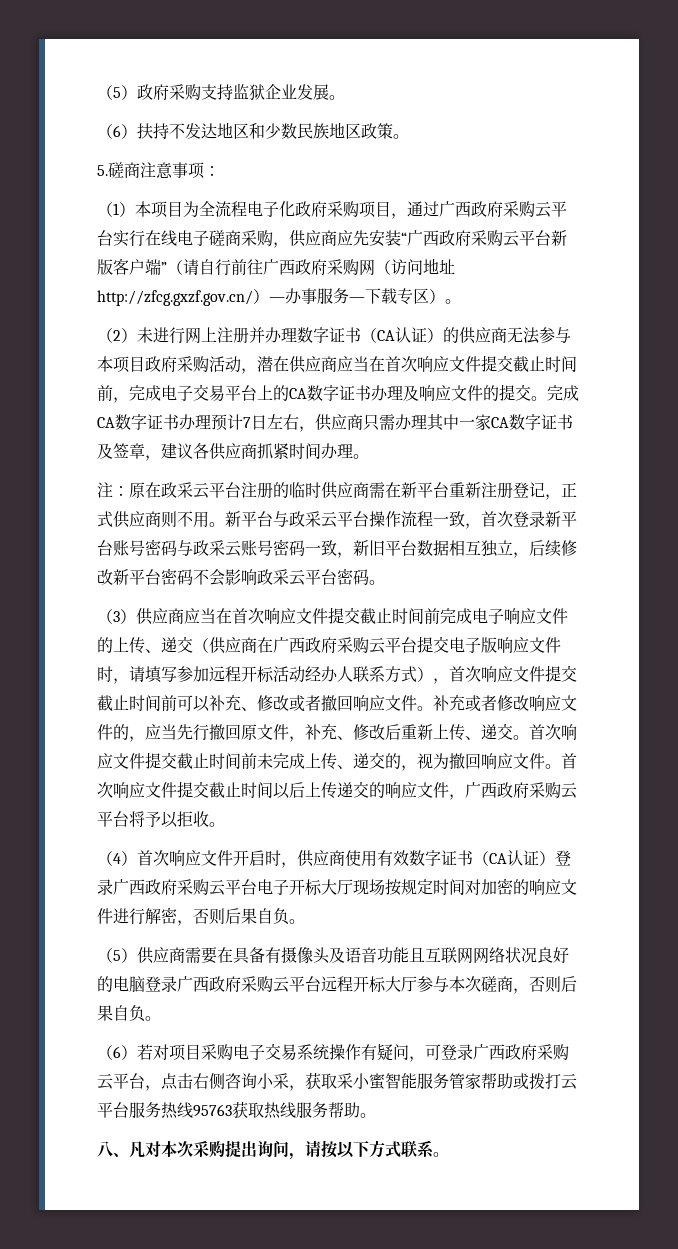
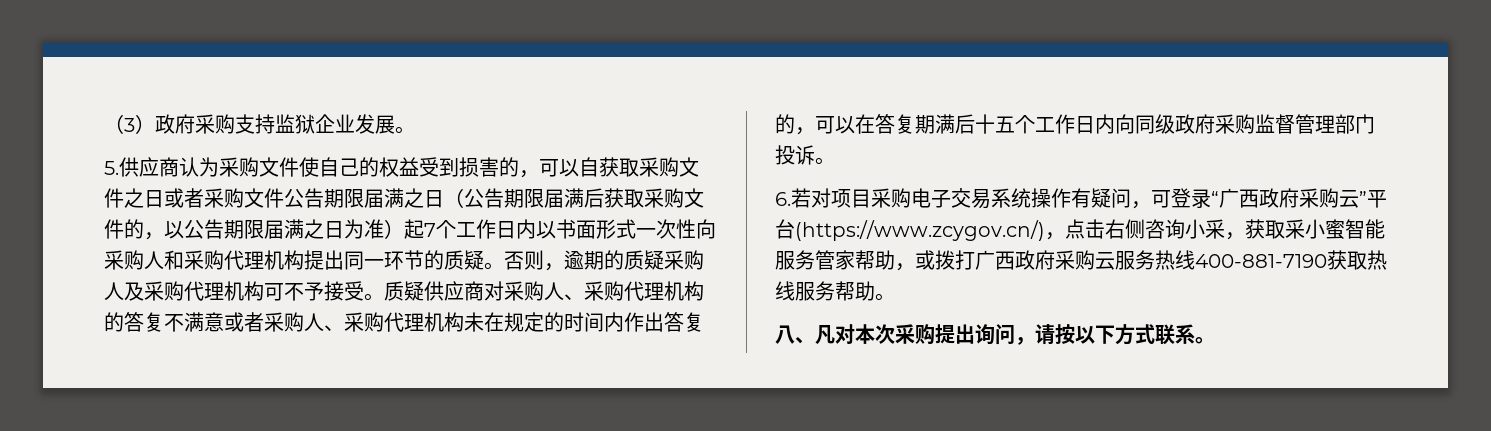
- （5）政府采购支持监狱企业发展。
+ （3）政府采购支持监狱企业发展。
- （6）扶持不发达地区和少数民族地区政策。
- 5.磋商注意事项：
- （1）本项目为全流程电子化政府采购项目，通过广西政府采购云平台实行在线电子磋商采购，供应商应先安装“广西政府采购云平台新版客户端”（请自行前往广西政府采购网（访问地址http://zfcg.gxzf.gov.cn/）—办事服务—下载专区）。
- （2）未进行网上注册并办理数字证书（CA认证）的供应商无法参与本项目政府采购活动，潜在供应商应当在首次响应文件提交截止时间前，完成电子交易平台上的CA数字证书办理及响应文件的提交。完成CA数字证书办理预计7日左右，供应商只需办理其中一家CA数字证书及签章，建议各供应商抓紧时间办理。
- 注：原在政采云平台注册的临时供应商需在新平台重新注册登记，正式供应商则不用。新平台与政采云平台操作流程一致，首次登录新平台账号密码与政采云账号密码一致，新旧平台数据相互独立，后续修改新平台密码不会影响政采云平台密码。
- （3）供应商应当在首次响应文件提交截止时间前完成电子响应文件的上传、递交（供应商在广西政府采购云平台提交电子版响应文件时，请填写参加远程开标活动经办人联系方式），首次响应文件提交截止时间前可以补充、修改或者撤回响应文件。补充或者修改响应文件的，应当先行撤回原文件，补充、修改后重新上传、递交。首次响应文件提交截止时间前未完成上传、递交的，视为撤回响应文件。首次响应文件提交截止时间以后上传递交的响应文件，广西政府采购云平台将予以拒收。
- （4）首次响应文件开启时，供应商使用有效数字证书（CA认证）登录广西政府采购云平台电子开标大厅现场按规定时间对加密的响应文件进行解密，否则后果自负。
- （5）供应商需要在具备有摄像头及语音功能且互联网网络状况良好的电脑登录广西政府采购云平台远程开标大厅参与本次磋商，否则后果自负。
- （6）若对项目采购电子交易系统操作有疑问，可登录广西政府采购云平台，点击右侧咨询小采，获取采小蜜智能服务管家帮助或拨打云平台服务热线95763获取热线服务帮助。
+ 5.供应商认为采购文件使自己的权益受到损害的，可以自获取采购文件之日或者采购文件公告期限届满之日（公告期限届满后获取采购文件的，以公告期限届满之日为准）起7个工作日内以书面形式一次性向采购人和采购代理机构提出同一环节的质疑。否则，逾期的质疑采购人及采购代理机构可不予接受。质疑供应商对采购人、采购代理机构的答复不满意或者采购人、采购代理机构未在规定的时间内作出答复的，可以在答复期满后十五个工作日内向同级政府采购监督管理部门投诉。
+ 6.若对项目采购电子交易系统操作有疑问，可登录“广西政府采购云”平台(https://www.zcygov.cn/)，点击右侧咨询小采，获取采小蜜智能服务管家帮助，或拨打广西政府采购云服务热线400-881-7190获取热线服务帮助。

